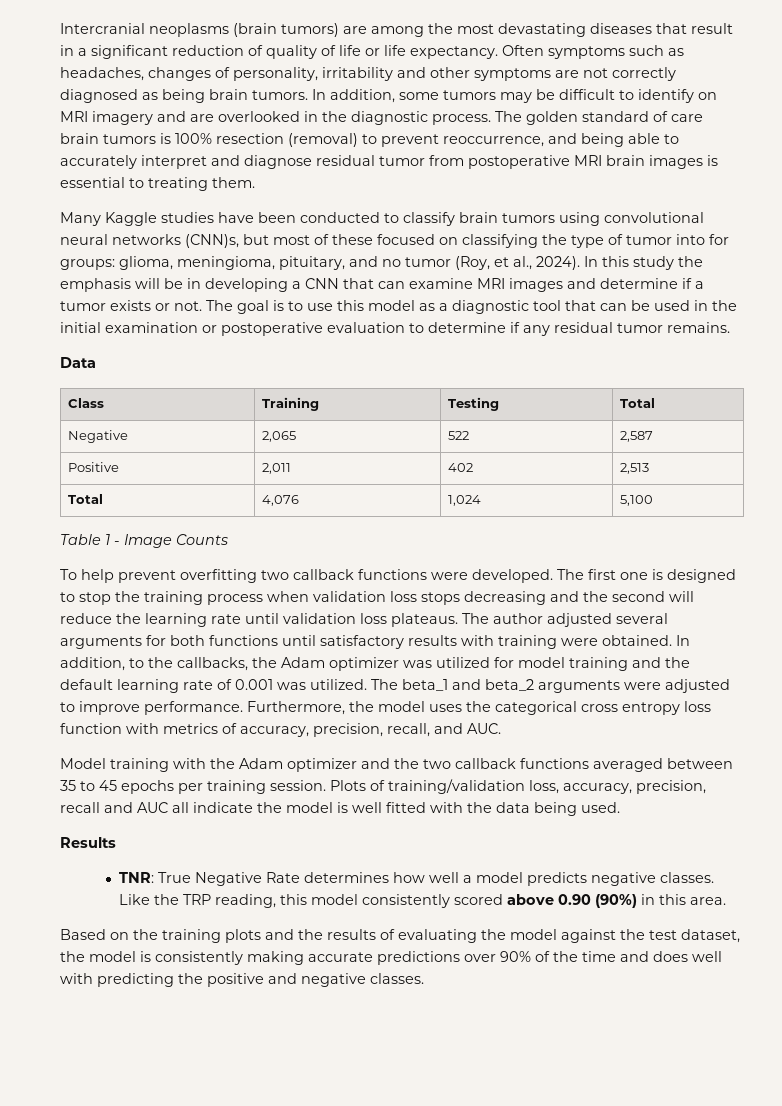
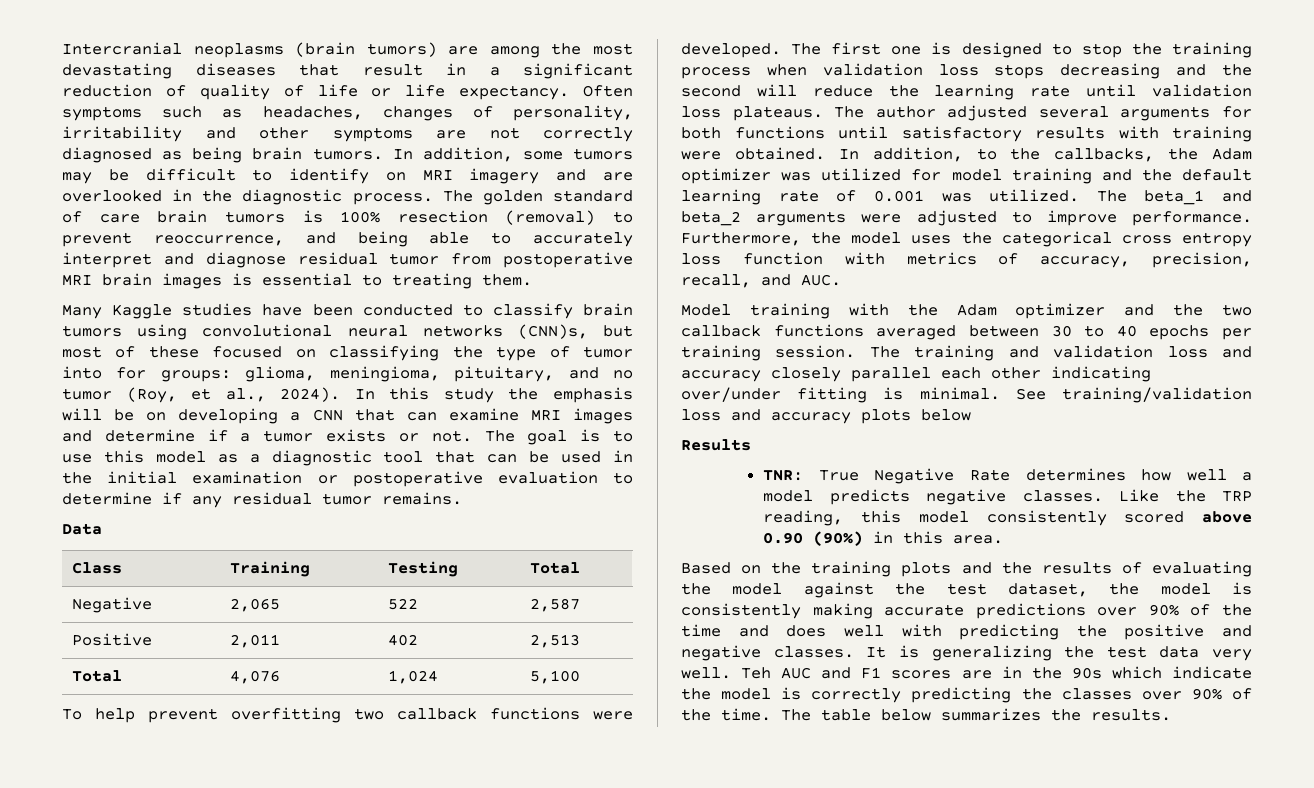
- In this study the emphasis will be in developing a CNN that can examine MRI images and determine if a tumor exists or not.
+ In this study the emphasis will be on developing a CNN that can examine MRI images and determine if a tumor exists or not.
- Table 1 - Image Counts
- Model training with the Adam optimizer and the two callback functions averaged between 35 to 45 epochs per training session.
+ Model training with the Adam optimizer and the two callback functions averaged between 30 to 40 epochs per training session.
- Plots of training/validation loss, accuracy, precision, recall and AUC all indicate the model is well fitted with the data being used.
+ The training and validation loss and accuracy closely parallel each other indicating over/under fitting is minimal. See training/validation loss and accuracy plots below
+ It is generalizing the test data very well. Teh AUC and F1 scores are in the 90s which indicate the model is correctly predicting the classes over 90% of the time. The table below summarizes the results.

